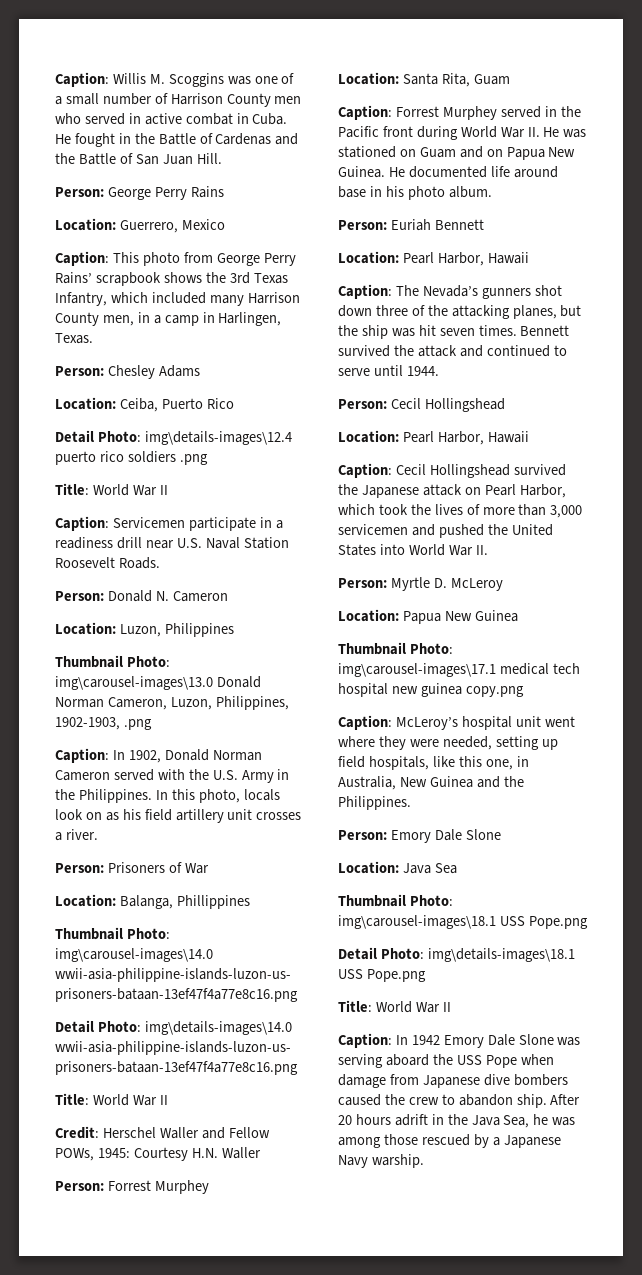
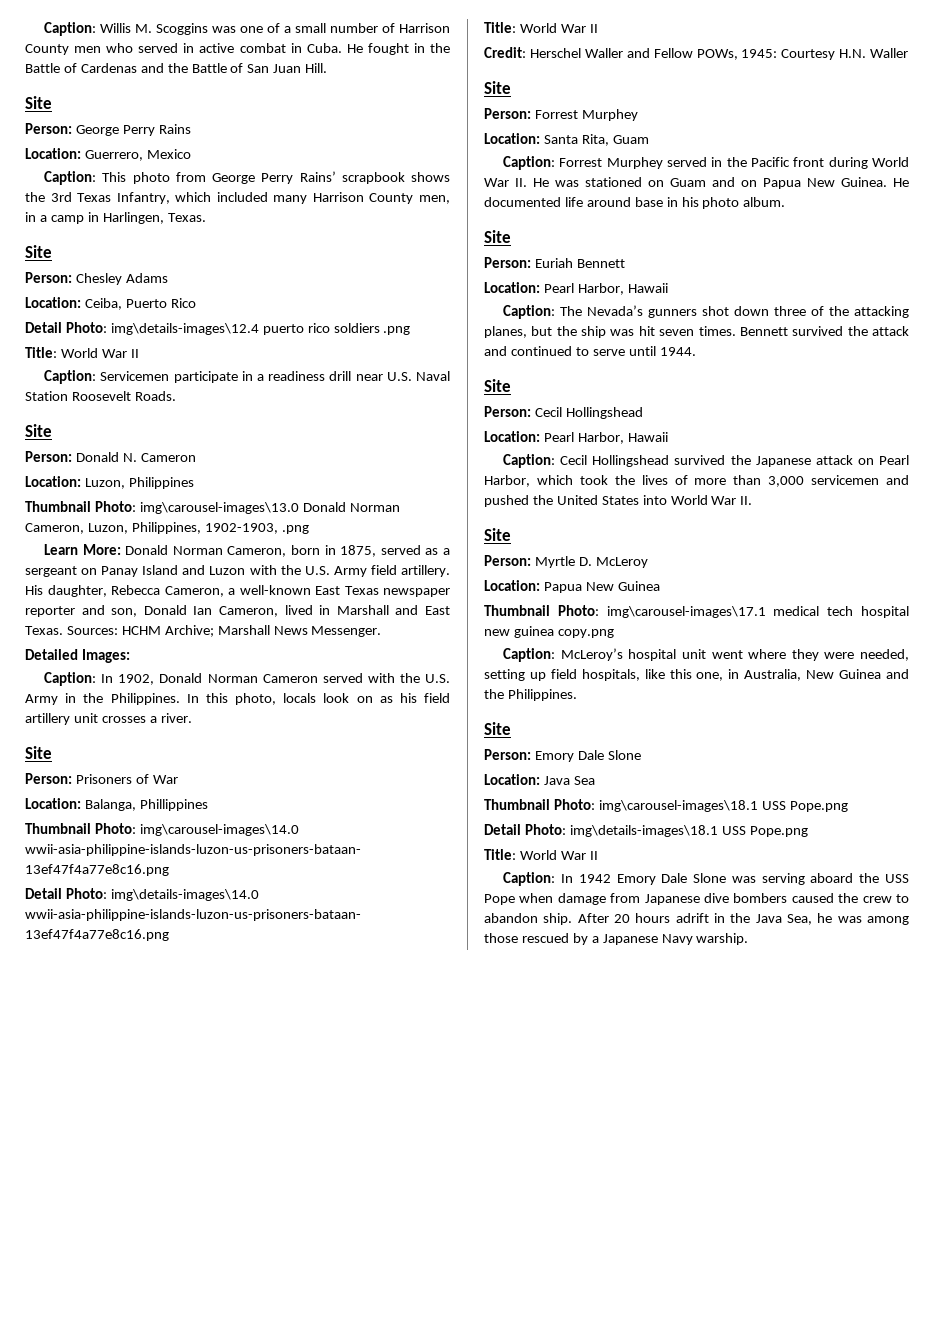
  He fought in the Battle of Cardenas and the Battle of San Juan Hill.
+ Site
  Caption: This photo from George Perry Rains’ scrapbook shows the 3rd Texas Infantry, which included many Harrison County men, in a camp in Harlingen, Texas.
+ Site
  Caption: Servicemen participate in a readiness drill near U.S. Naval Station Roosevelt Roads.
+ Site
+ Learn More: Donald Norman Cameron, born in 1875, served as a sergeant on Panay Island and Luzon with the U.S. Army field artillery. His daughter, Rebecca Cameron, a well-known East Texas newspaper reporter and son, Donald Ian Cameron, lived in Marshall and East Texas. Sources: HCHM Archive; Marshall News Messenger.
+ Detailed Images:
  In this photo, locals look on as his field artillery unit crosses a river.
+ Site
  Credit: Herschel Waller and Fellow POWs, 1945: Courtesy H.N. Waller
+ Site
  He documented life around base in his photo album.
+ Site
  Bennett survived the attack and continued to serve until 1944.
+ Site
  Caption: Cecil Hollingshead survived the Japanese attack on Pearl Harbor, which took the lives of more than 3,000 servicemen and pushed the United States into World War II.
+ Site
  Caption: McLeroy’s hospital unit went where they were needed, setting up field hospitals, like this one, in Australia, New Guinea and the Philippines.
+ Site

